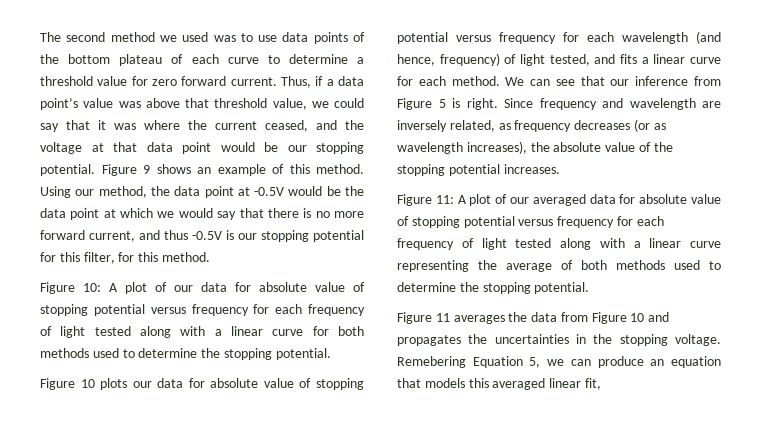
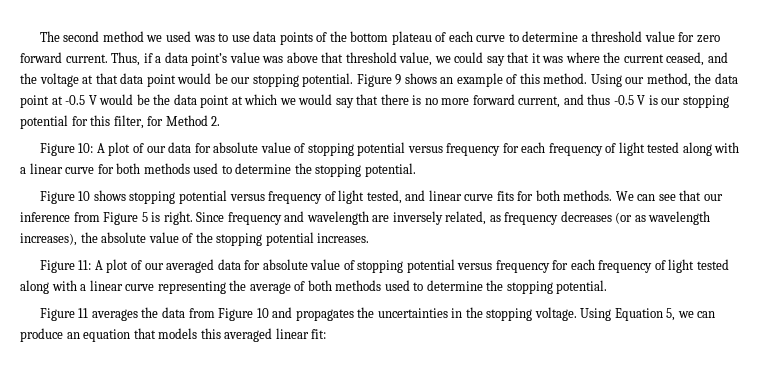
- Using our method, the data point at -0.5V would be the data point at which we would say that there is no more forward current, and thus -0.5V is our stopping potential for this filter, for this method.
+ Using our method, the data point at -0.5 V would be the data point at which we would say that there is no more forward current, and thus -0.5 V is our stopping potential for this filter, for Method 2.
- Figure 10 plots our data for absolute value of stopping potential versus frequency for each wavelength (and hence, frequency) of light tested, and fits a linear curve for each method.
+ Figure 10 shows stopping potential versus frequency of light tested, and linear curve fits for both methods.
- Remebering Equation 5, we can produce an equation that models this averaged linear fit,
+ Using Equation 5, we can produce an equation that models this averaged linear fit:

